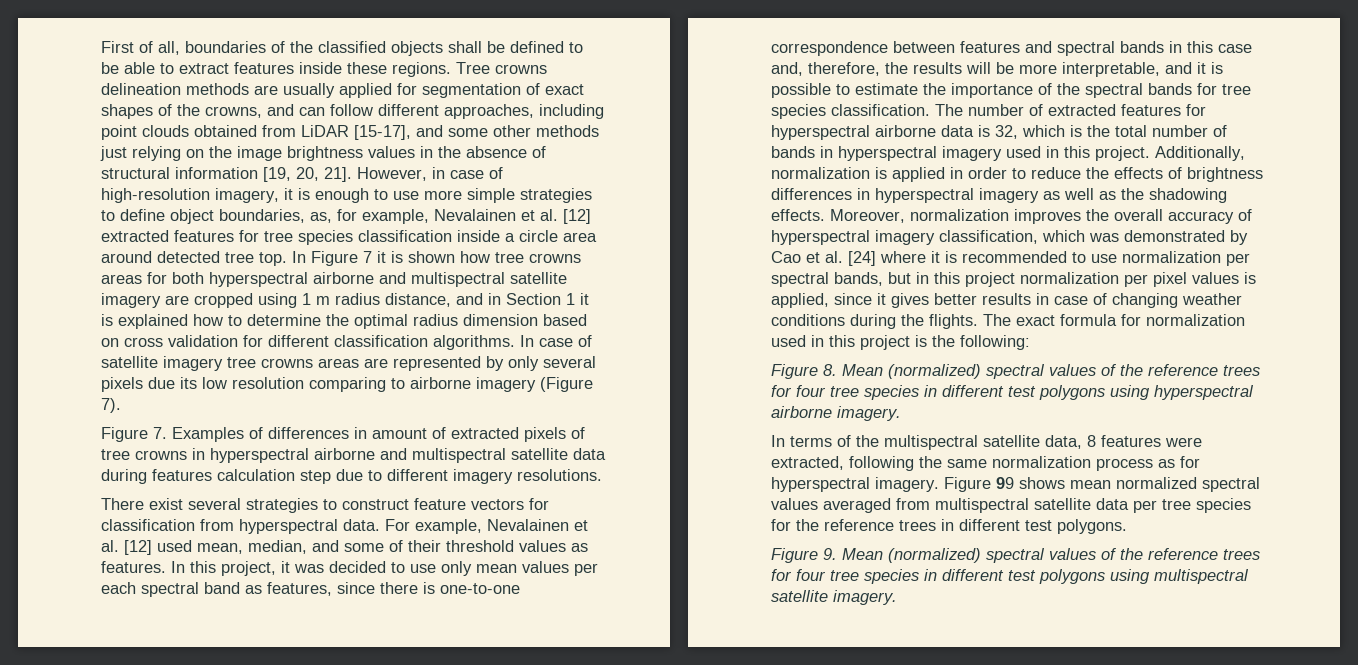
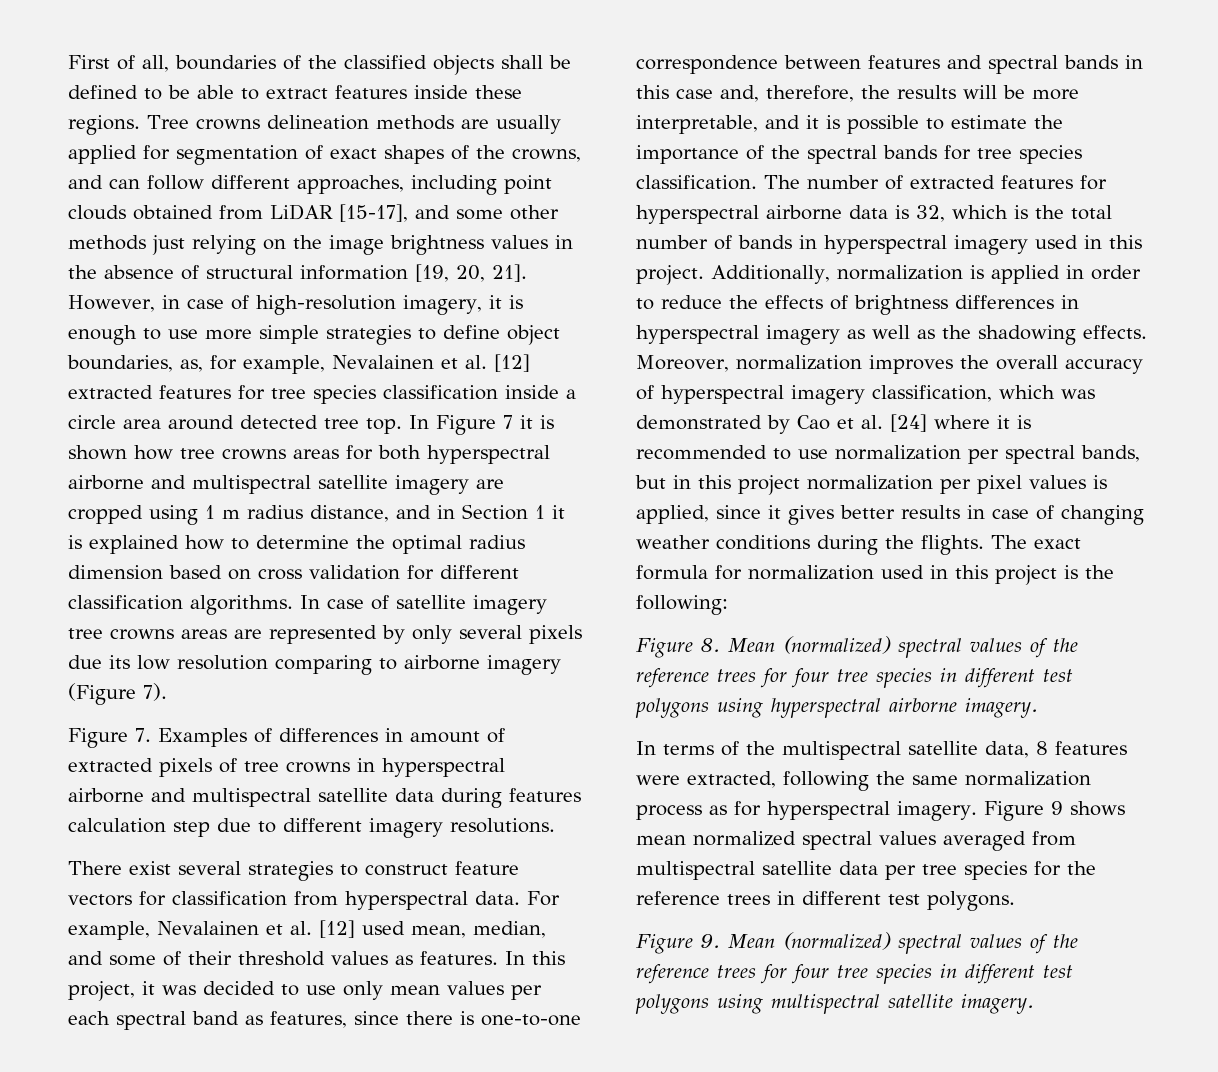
- Figure 99 shows mean normalized spectral values averaged from multispectral satellite data per tree species for the reference trees in different test polygons.
+ Figure 9 shows mean normalized spectral values averaged from multispectral satellite data per tree species for the reference trees in different test polygons.

